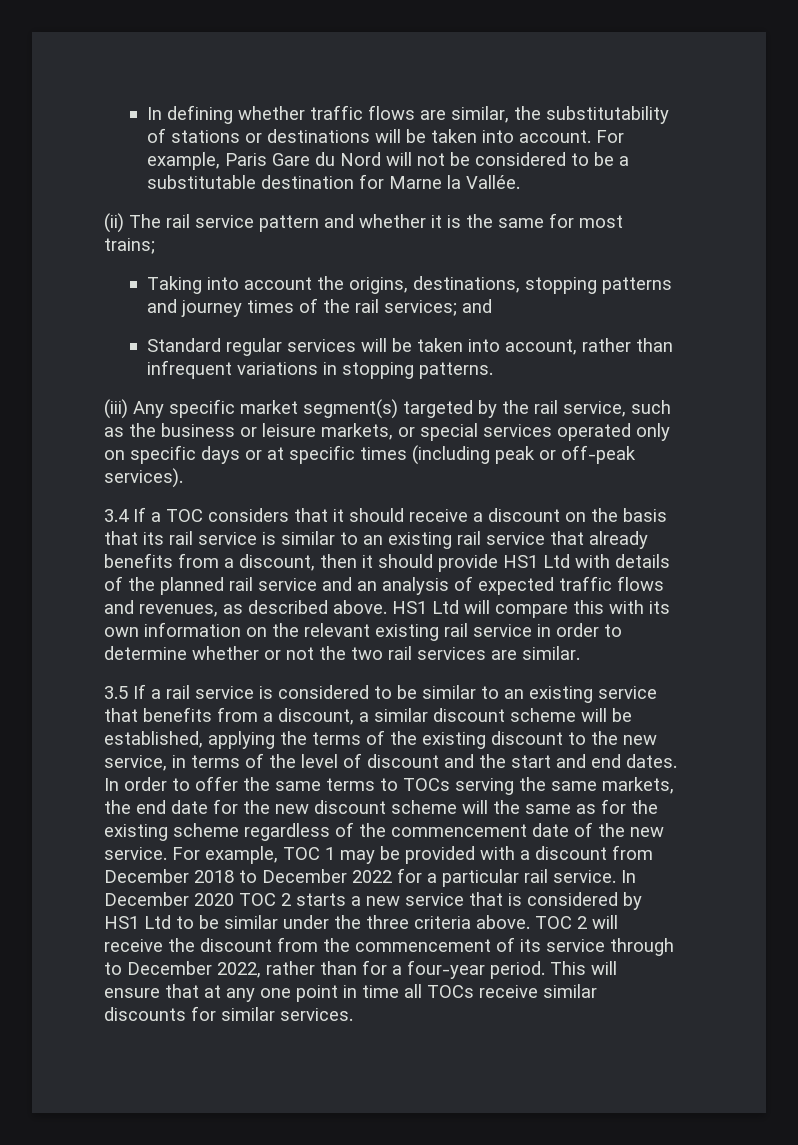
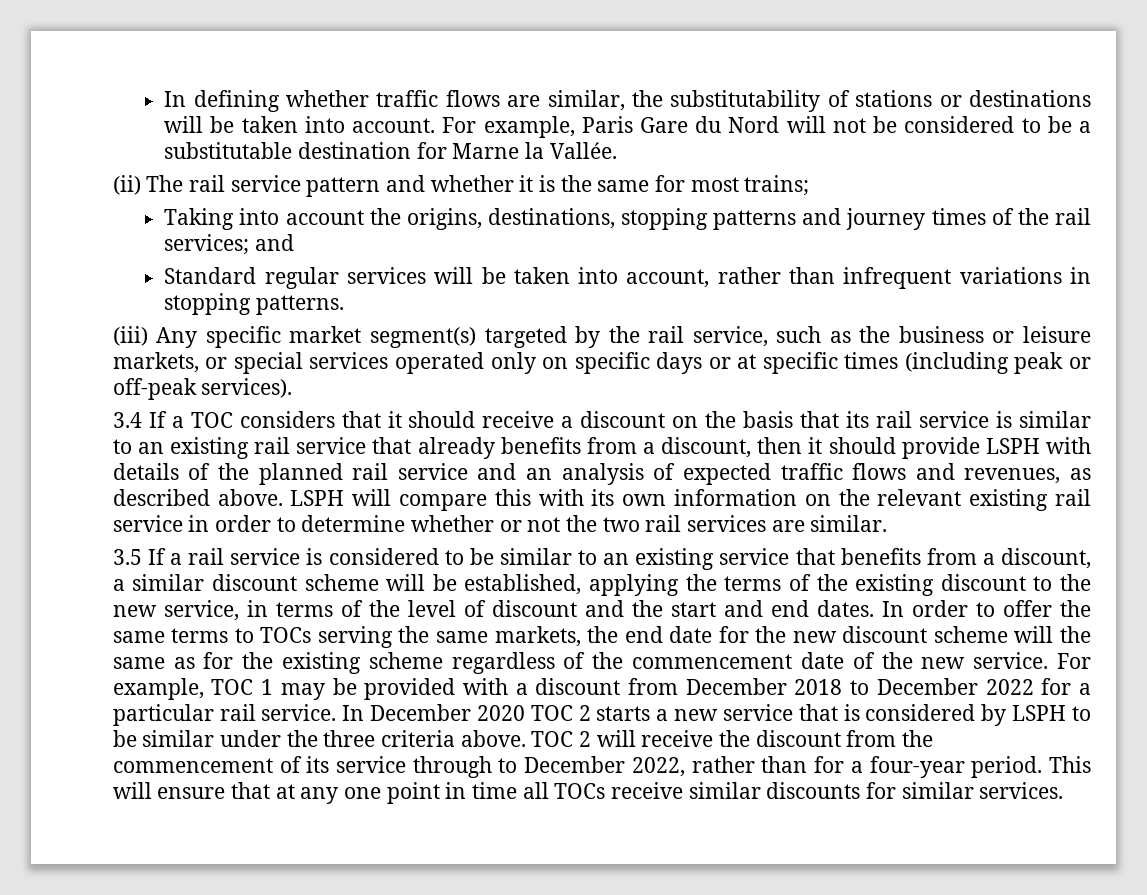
- 3.4 If a TOC considers that it should receive a discount on the basis that its rail service is similar to an existing rail service that already benefits from a discount, then it should provide HS1 Ltd with details of the planned rail service and an analysis of expected traffic flows and revenues, as described above.
+ 3.4 If a TOC considers that it should receive a discount on the basis that its rail service is similar to an existing rail service that already benefits from a discount, then it should provide LSPH with details of the planned rail service and an analysis of expected traffic flows and revenues, as described above.
- HS1 Ltd will compare this with its own information on the relevant existing rail service in order to determine whether or not the two rail services are similar.
+ LSPH will compare this with its own information on the relevant existing rail service in order to determine whether or not the two rail services are similar.
- In December 2020 TOC 2 starts a new service that is considered by HS1 Ltd to be similar under the three criteria above.
+ In December 2020 TOC 2 starts a new service that is considered by LSPH to be similar under the three criteria above.

